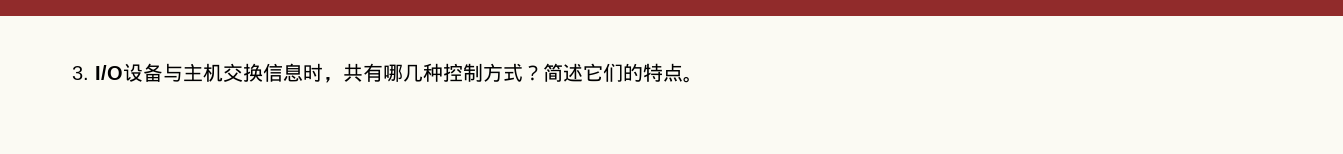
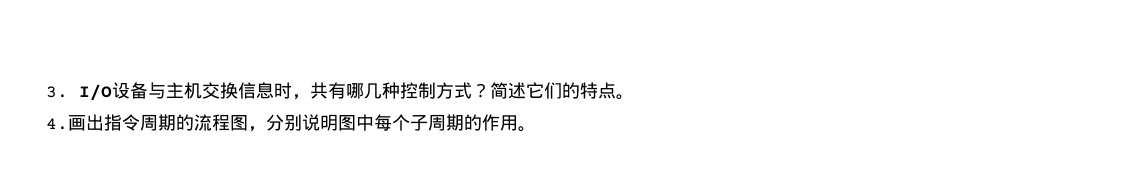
+ 4.画出指令周期的流程图，分别说明图中每个子周期的作用。

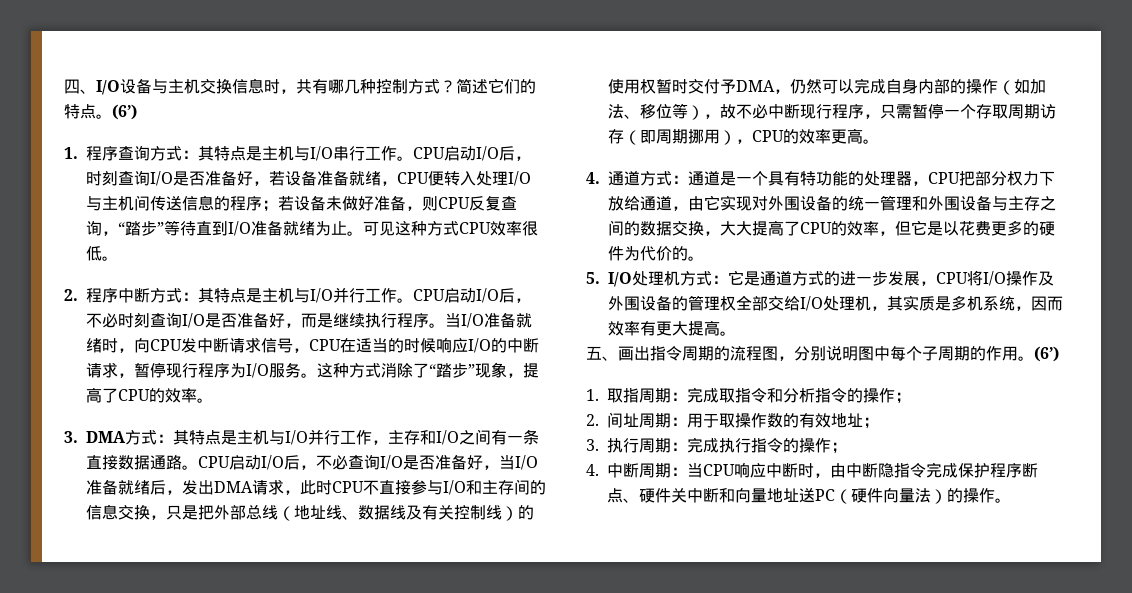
- 3. I/O设备与主机交换信息时，共有哪几种控制方式？
+ 四、I/O设备与主机交换信息时，共有哪几种控制方式？
- 简述它们的特点。
- 4.画出指令周期的流程图，分别说明图中每个子周期的作用。
+ 简述它们的特点。(6’)
+ 1.程序查询方式：其特点是主机与I/O串行工作。CPU启动I/O后，时刻查询I/O是否准备好，若设备准备就绪，CPU便转入处理I/O与主机间传送信息的程序；若设备未做好准备，则CPU反复查询，“踏步”等待直到I/O准备就绪为止。可见这种方式CPU效率很低。
+ 2.程序中断方式：其特点是主机与I/O并行工作。CPU启动I/O后，不必时刻查询I/O是否准备好，而是继续执行程序。当I/O准备就绪时，向CPU发中断请求信号，CPU在适当的时候响应I/O的中断请求，暂停现行程序为I/O服务。这种方式消除了“踏步”现象，提高了CPU的效率。
+ 3. DMA方式：其特点是主机与I/O并行工作，主存和I/O之间有一条直接数据通路。CPU启动I/O后，不必查询I/O是否准备好，当I/O准备就绪后，发出DMA请求，此时CPU不直接参与I/O和主存间的信息交换，只是把外部总线（地址线、数据线及有关控制线）的使用权暂时交付予DMA，仍然可以完成自身内部的操作（如加法、移位等），故不必中断现行程序，只需暂停一个存取周期访存（即周期挪用），CPU的效率更高。
+ 4.通道方式：通道是一个具有特功能的处理器，CPU把部分权力下放给通道，由它实现对外围设备的统一管理和外围设备与主存之间的数据交换，大大提高了CPU的效率，但它是以花费更多的硬件为代价的。
+ 5. I/O处理机方式：它是通道方式的进一步发展，CPU将I/O操作及外围设备的管理权全部交给I/O处理机，其实质是多机系统，因而效率有更大提高。
+ 五、画出指令周期的流程图，分别说明图中每个子周期的作用。(6’)
+ 1.取指周期：完成取指令和分析指令的操作；
+ 2.间址周期：用于取操作数的有效地址；
+ 3.执行周期：完成执行指令的操作；
+ 4.中断周期：当CPU响应中断时，由中断隐指令完成保护程序断点、硬件关中断和向量地址送PC（硬件向量法）的操作。

